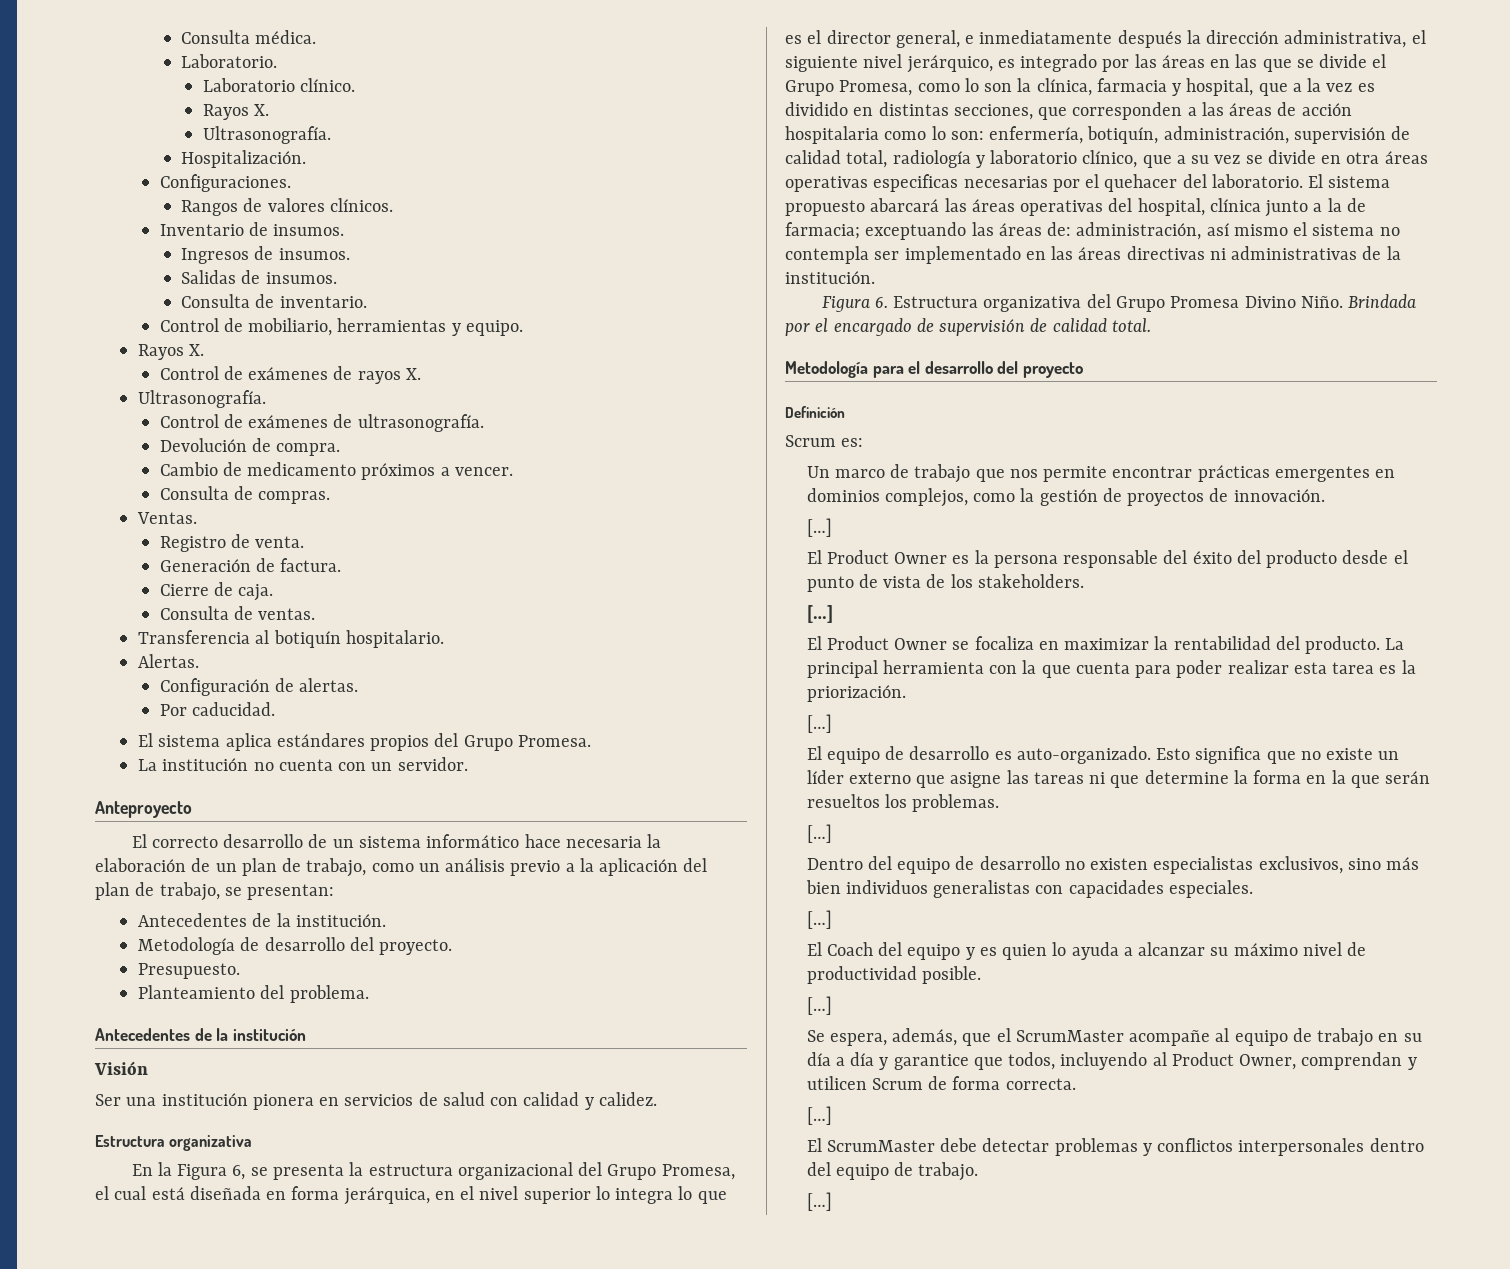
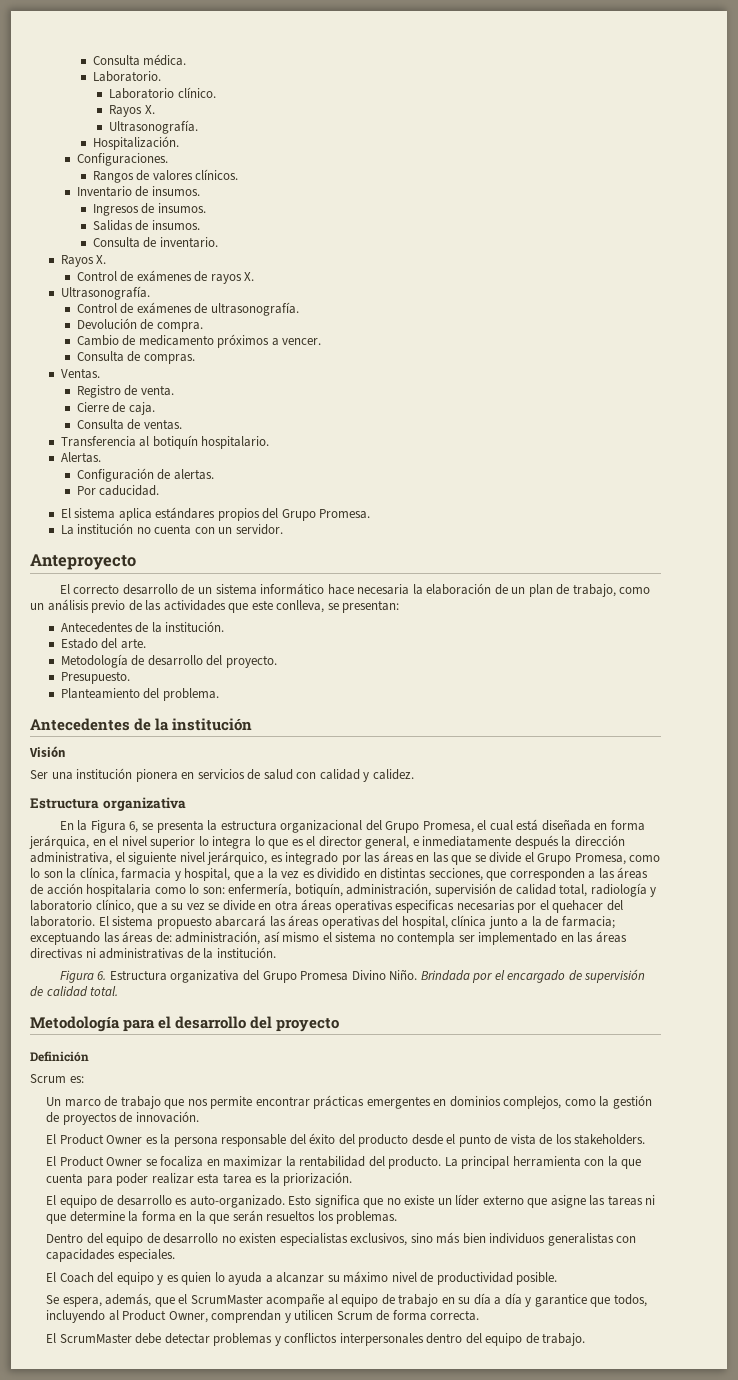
- Control de mobiliario, herramientas y equipo.
- Generación de factura.
- El correcto desarrollo de un sistema informático hace necesaria la elaboración de un plan de trabajo, como un análisis previo a la aplicación del plan de trabajo, se presentan:
+ El correcto desarrollo de un sistema informático hace necesaria la elaboración de un plan de trabajo, como un análisis previo de las actividades que este conlleva, se presentan:
+ Estado del arte.
  Un marco de trabajo que nos permite encontrar prácticas emergentes en dominios complejos, como la gestión de proyectos de innovación.
- […]
  El Product Owner es la persona responsable del éxito del producto desde el punto de vista de los stakeholders.
- […]
  La principal herramienta con la que cuenta para poder realizar esta tarea es la priorización.
- […]
  Esto significa que no existe un líder externo que asigne las tareas ni que determine la forma en la que serán resueltos los problemas.
- […]
  Dentro del equipo de desarrollo no existen especialistas exclusivos, sino más bien individuos generalistas con capacidades especiales.
- […]
  El Coach del equipo y es quien lo ayuda a alcanzar su máximo nivel de productividad posible.
- […]
  Se espera, además, que el ScrumMaster acompañe al equipo de trabajo en su día a día y garantice que todos, incluyendo al Product Owner, comprendan y utilicen Scrum de forma correcta.
- […]
  El ScrumMaster debe detectar problemas y conflictos interpersonales dentro del equipo de trabajo.
- […]

